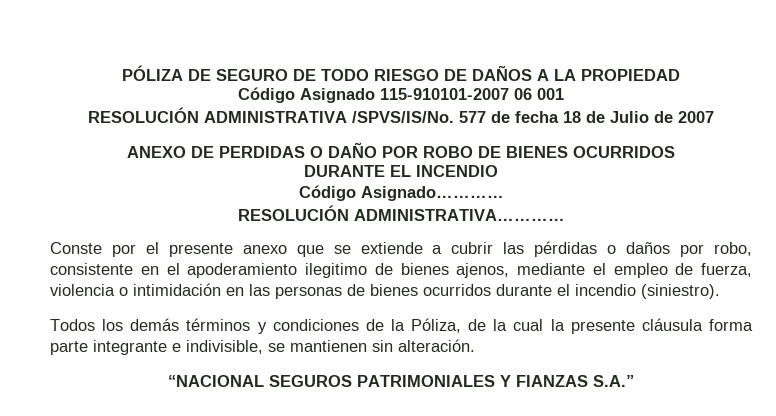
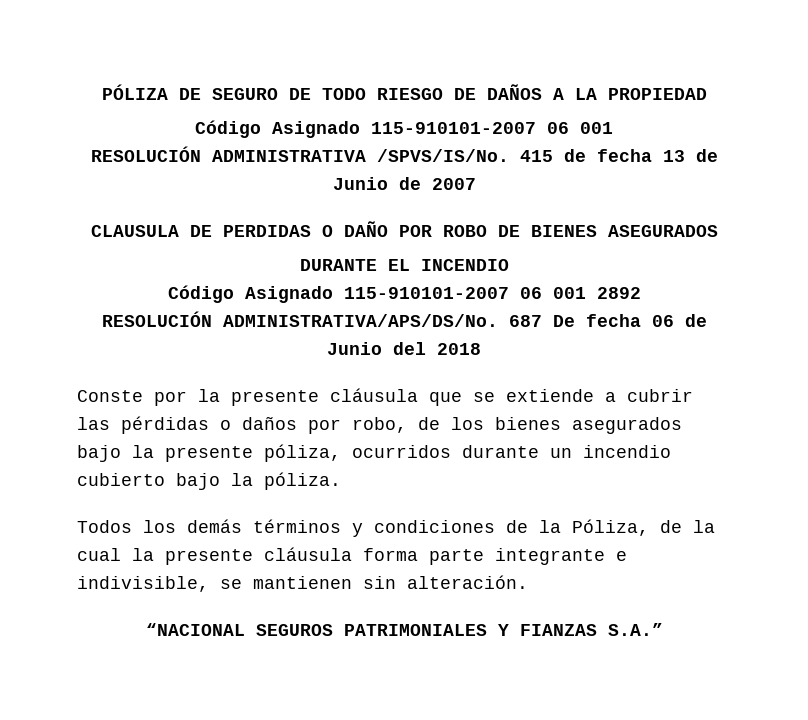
- 577 de fecha 18 de Julio de 2007
+ 415 de fecha 13 de Junio de 2007
- ANEXO DE PERDIDAS O DAÑO POR ROBO DE BIENES OCURRIDOS
+ CLAUSULA DE PERDIDAS O DAÑO POR ROBO DE BIENES ASEGURADOS
- Código Asignado…………
- RESOLUCIÓN ADMINISTRATIVA…………
+ Código Asignado 115-910101-2007 06 001 2892
+ RESOLUCIÓN ADMINISTRATIVA/APS/DS/No. 687 De fecha 06 de Junio del 2018
- Conste por el presente anexo que se extiende a cubrir las pérdidas o daños por robo, consistente en el apoderamiento ilegitimo de bienes ajenos, mediante el empleo de fuerza, violencia o intimidación en las personas de bienes ocurridos durante el incendio (siniestro).
+ Conste por la presente cláusula que se extiende a cubrir las pérdidas o daños por robo, de los bienes asegurados bajo la presente póliza, ocurridos durante un incendio cubierto bajo la póliza.

